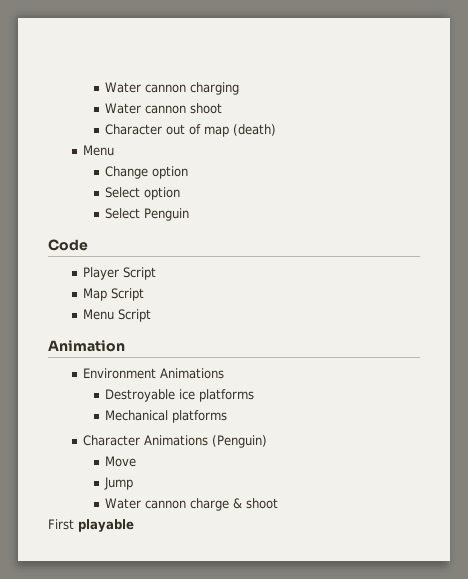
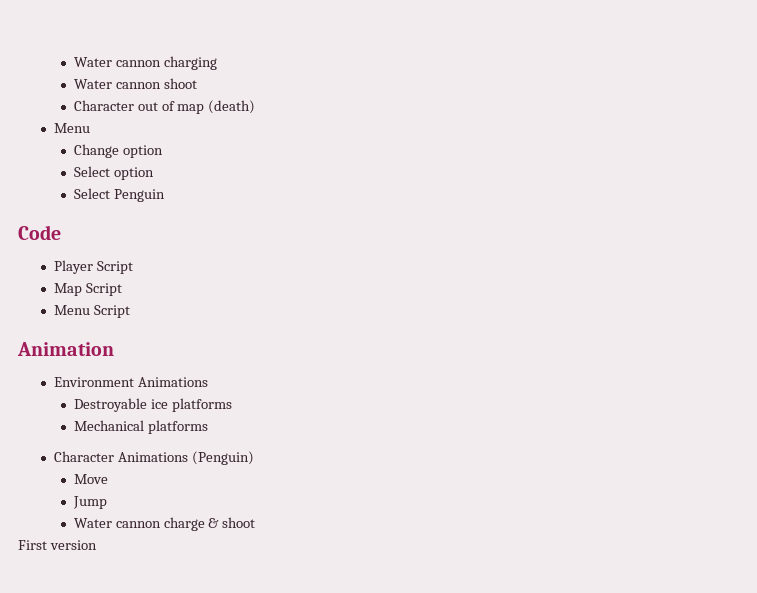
- First playable
+ First version

